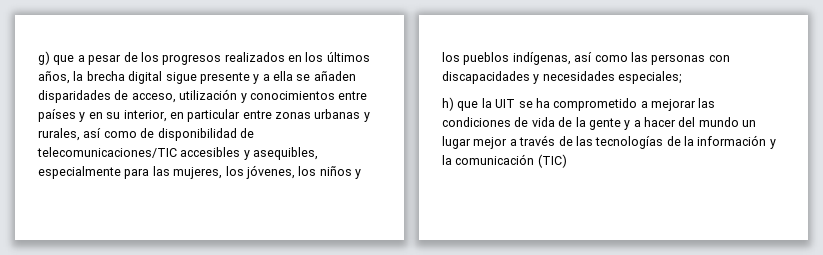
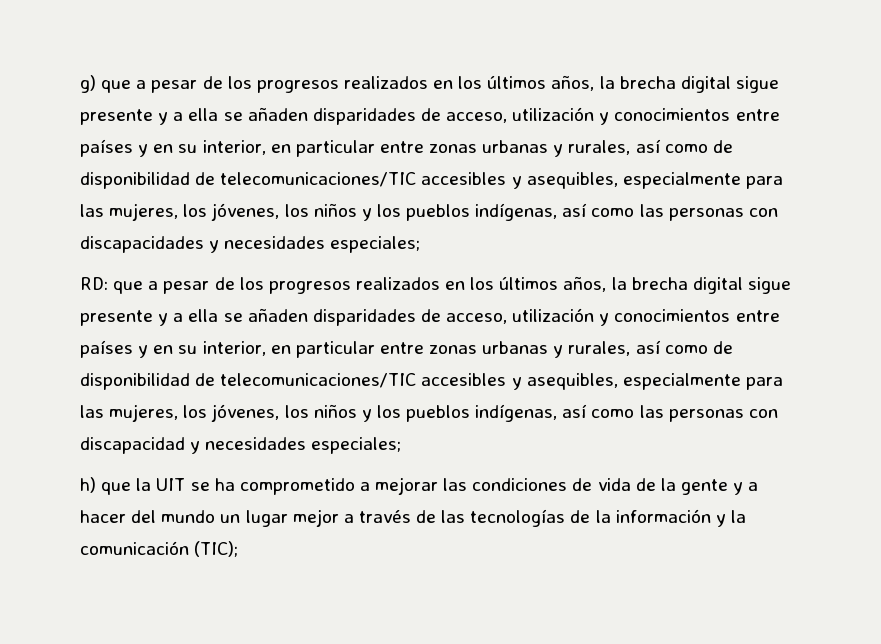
+ RD: que a pesar de los progresos realizados en los últimos años, la brecha digital sigue presente y a ella se añaden disparidades de acceso, utilización y conocimientos entre países y en su interior, en particular entre zonas urbanas y rurales, así como de disponibilidad de telecomunicaciones/TIC accesibles y asequibles, especialmente para las mujeres, los jóvenes, los niños y los pueblos indígenas, así como las personas con discapacidad y necesidades especiales;
- h) que la UIT se ha comprometido a mejorar las condiciones de vida de la gente y a hacer del mundo un lugar mejor a través de las tecnologías de la información y la comunicación (TIC)
+ h) que la UIT se ha comprometido a mejorar las condiciones de vida de la gente y a hacer del mundo un lugar mejor a través de las tecnologías de la información y la comunicación (TIC);

